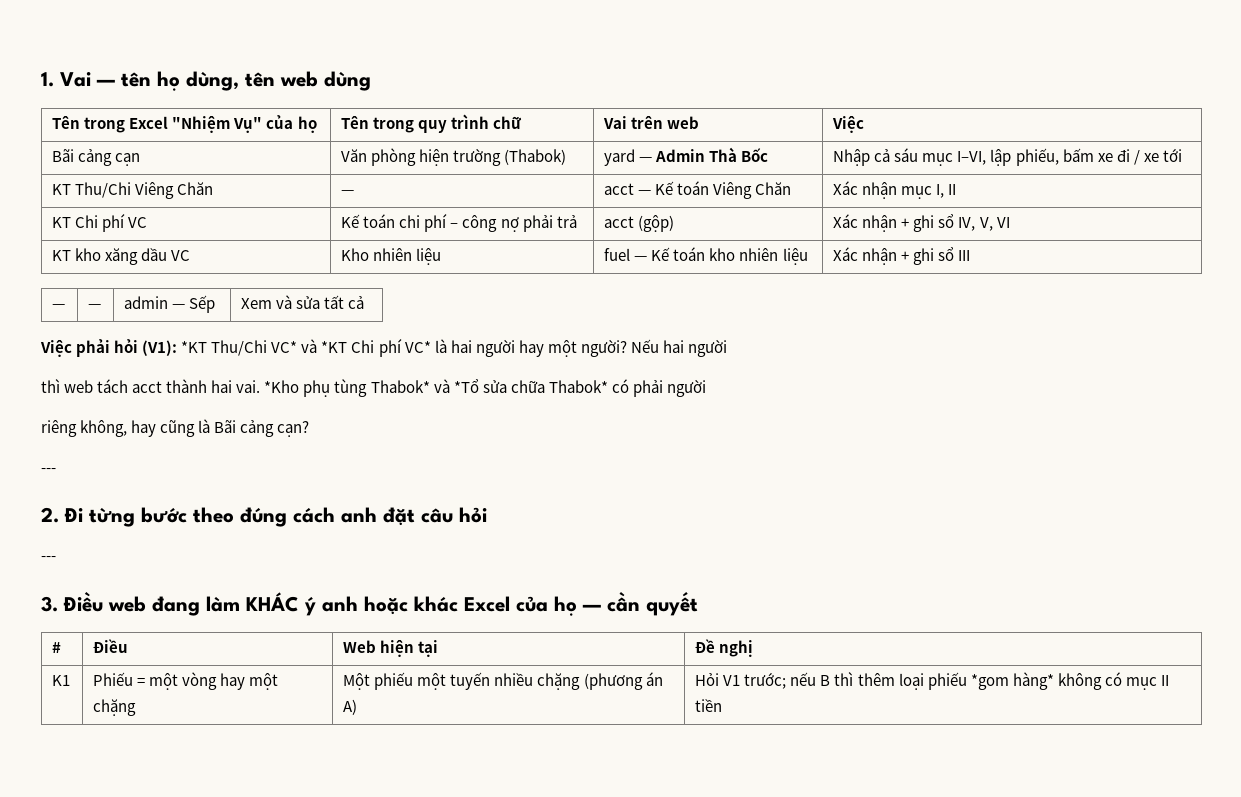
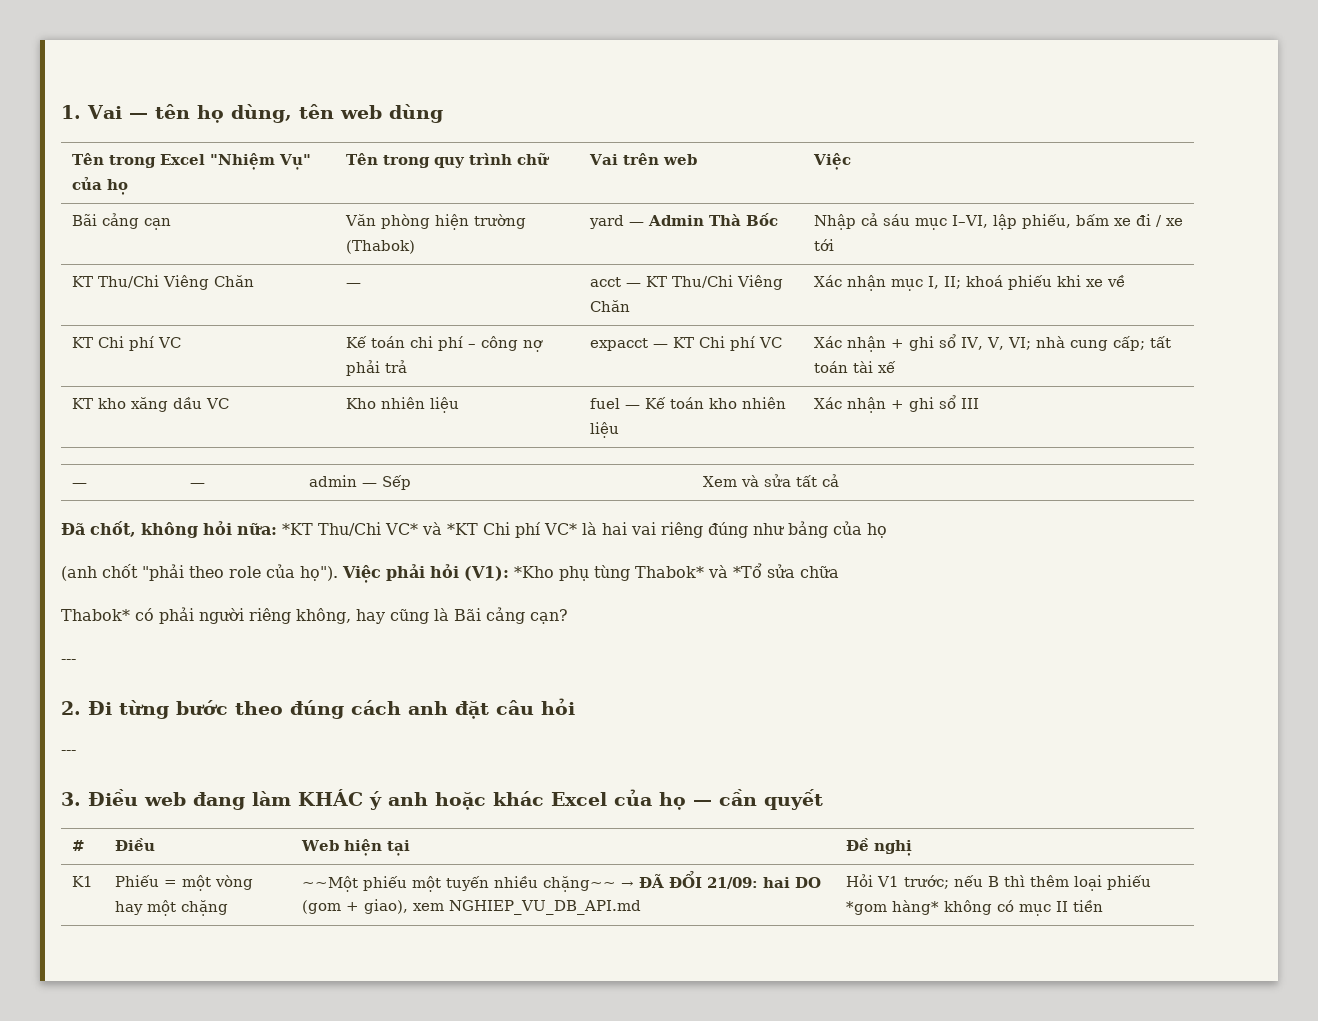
- KT Thu/Chi Viêng Chăn | — | acct — Kế toán Viêng Chăn | Xác nhận mục I, II
+ KT Thu/Chi Viêng Chăn | — | acct — KT Thu/Chi Viêng Chăn | Xác nhận mục I, II; khoá phiếu khi xe về
- KT Chi phí VC | Kế toán chi phí – công nợ phải trả | acct (gộp) | Xác nhận + ghi sổ IV, V, VI
+ KT Chi phí VC | Kế toán chi phí – công nợ phải trả | expacct — KT Chi phí VC | Xác nhận + ghi sổ IV, V, VI; nhà cung cấp; tất toán tài xế
- Việc phải hỏi (V1): *KT Thu/Chi VC* và *KT Chi phí VC* là hai người hay một người? Nếu hai người
- thì web tách acct thành hai vai. *Kho phụ tùng Thabok* và *Tổ sửa chữa Thabok* có phải người
- riêng không, hay cũng là Bãi cảng cạn?
+ Đã chốt, không hỏi nữa: *KT Thu/Chi VC* và *KT Chi phí VC* là hai vai riêng đúng như bảng của họ
+ (anh chốt "phải theo role của họ"). Việc phải hỏi (V1): *Kho phụ tùng Thabok* và *Tổ sửa chữa
+ Thabok* có phải người riêng không, hay cũng là Bãi cảng cạn?
- Một phiếu một tuyến nhiều chặng (phương án A)
+ ~~Một phiếu một tuyến nhiều chặng~~ → ĐÃ ĐỔI 21/09: hai DO (gom + giao), xem NGHIEP_VU_DB_API.md

